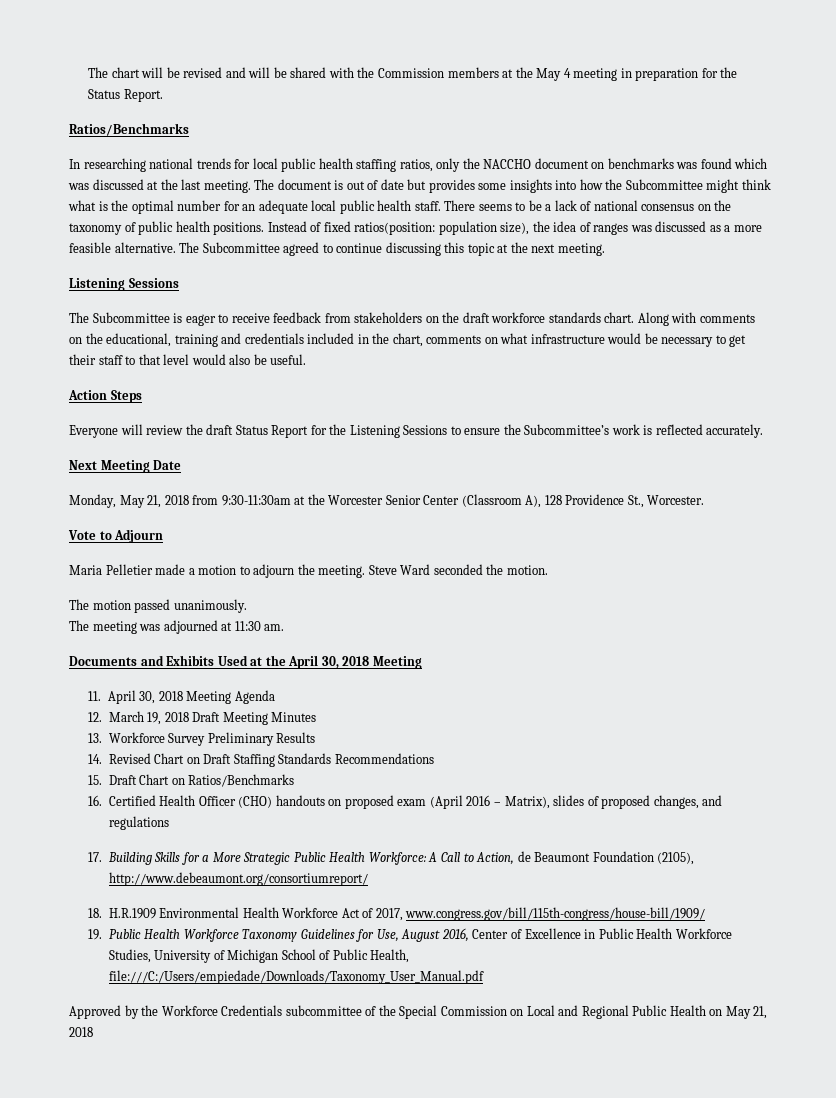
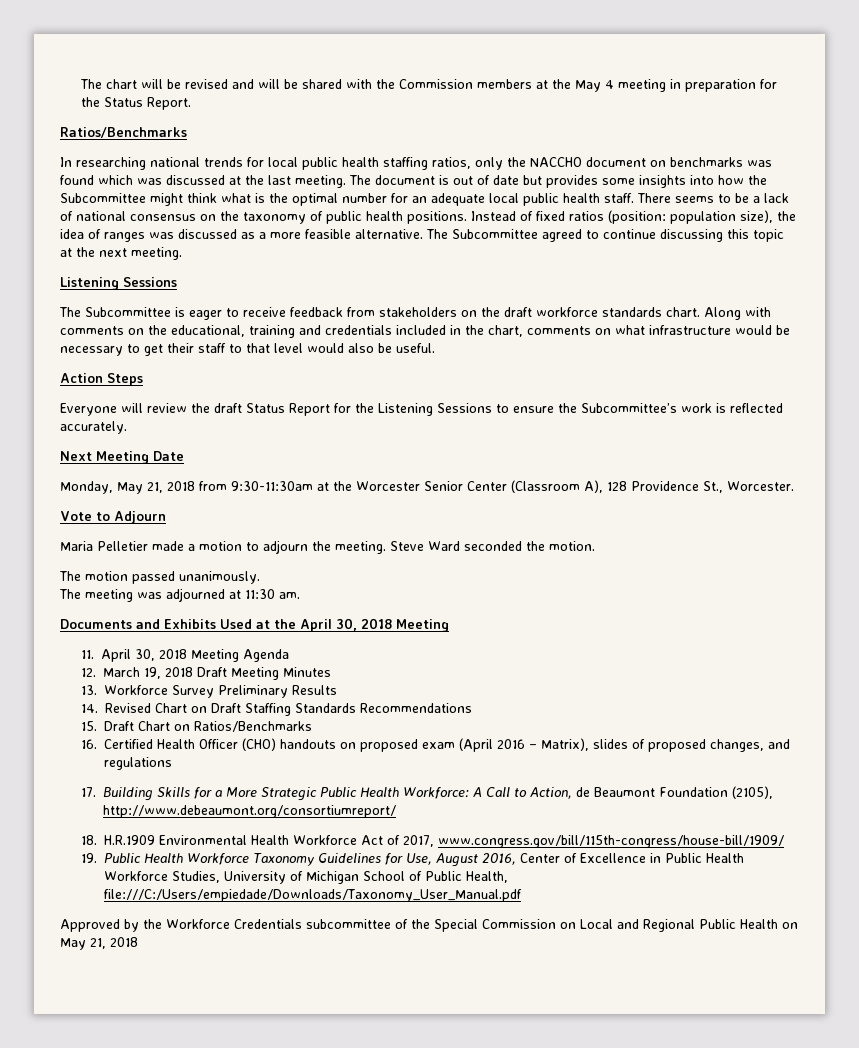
- Instead of fixed ratios(position: population size), the idea of ranges was discussed as a more feasible alternative.
+ Instead of fixed ratios (position: population size), the idea of ranges was discussed as a more feasible alternative.

